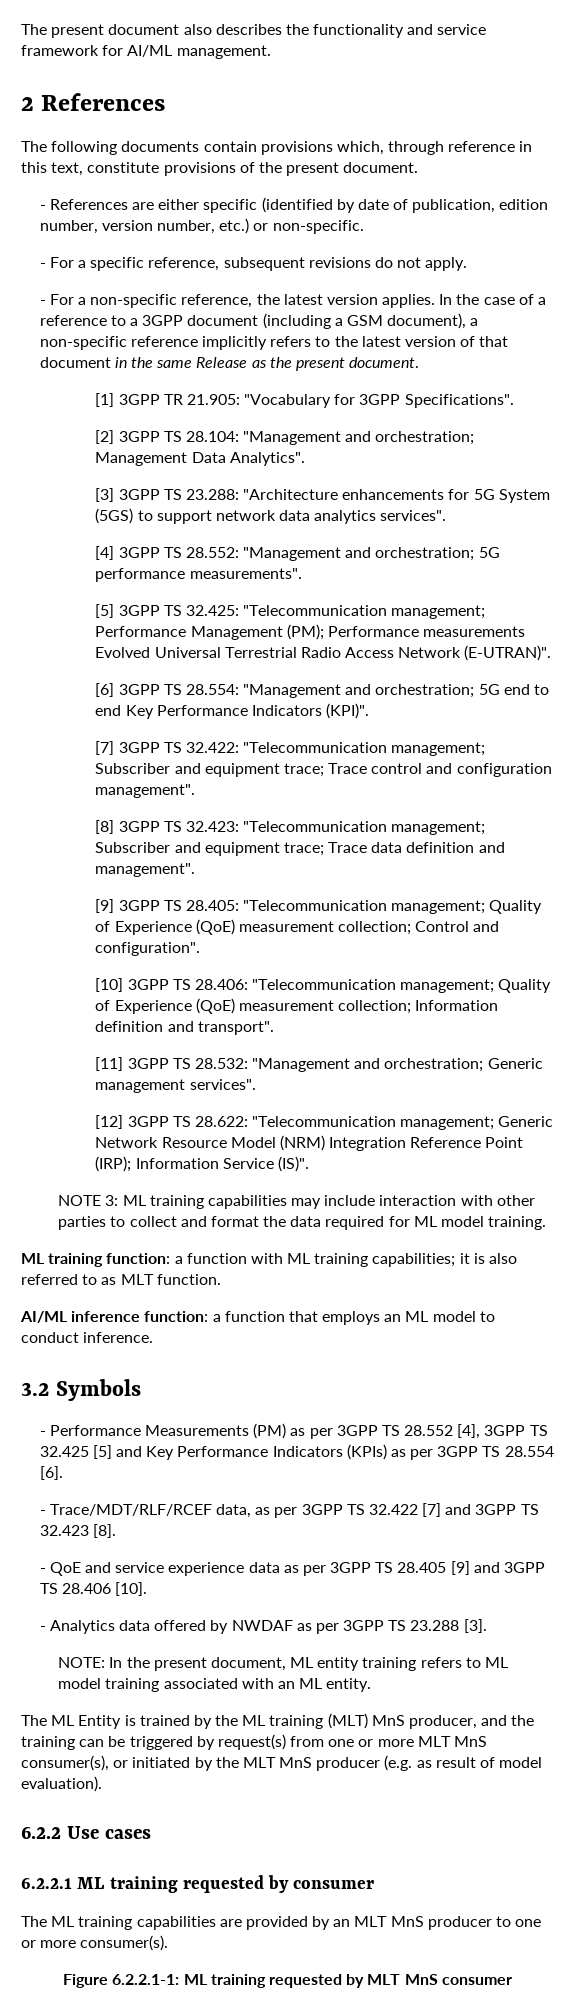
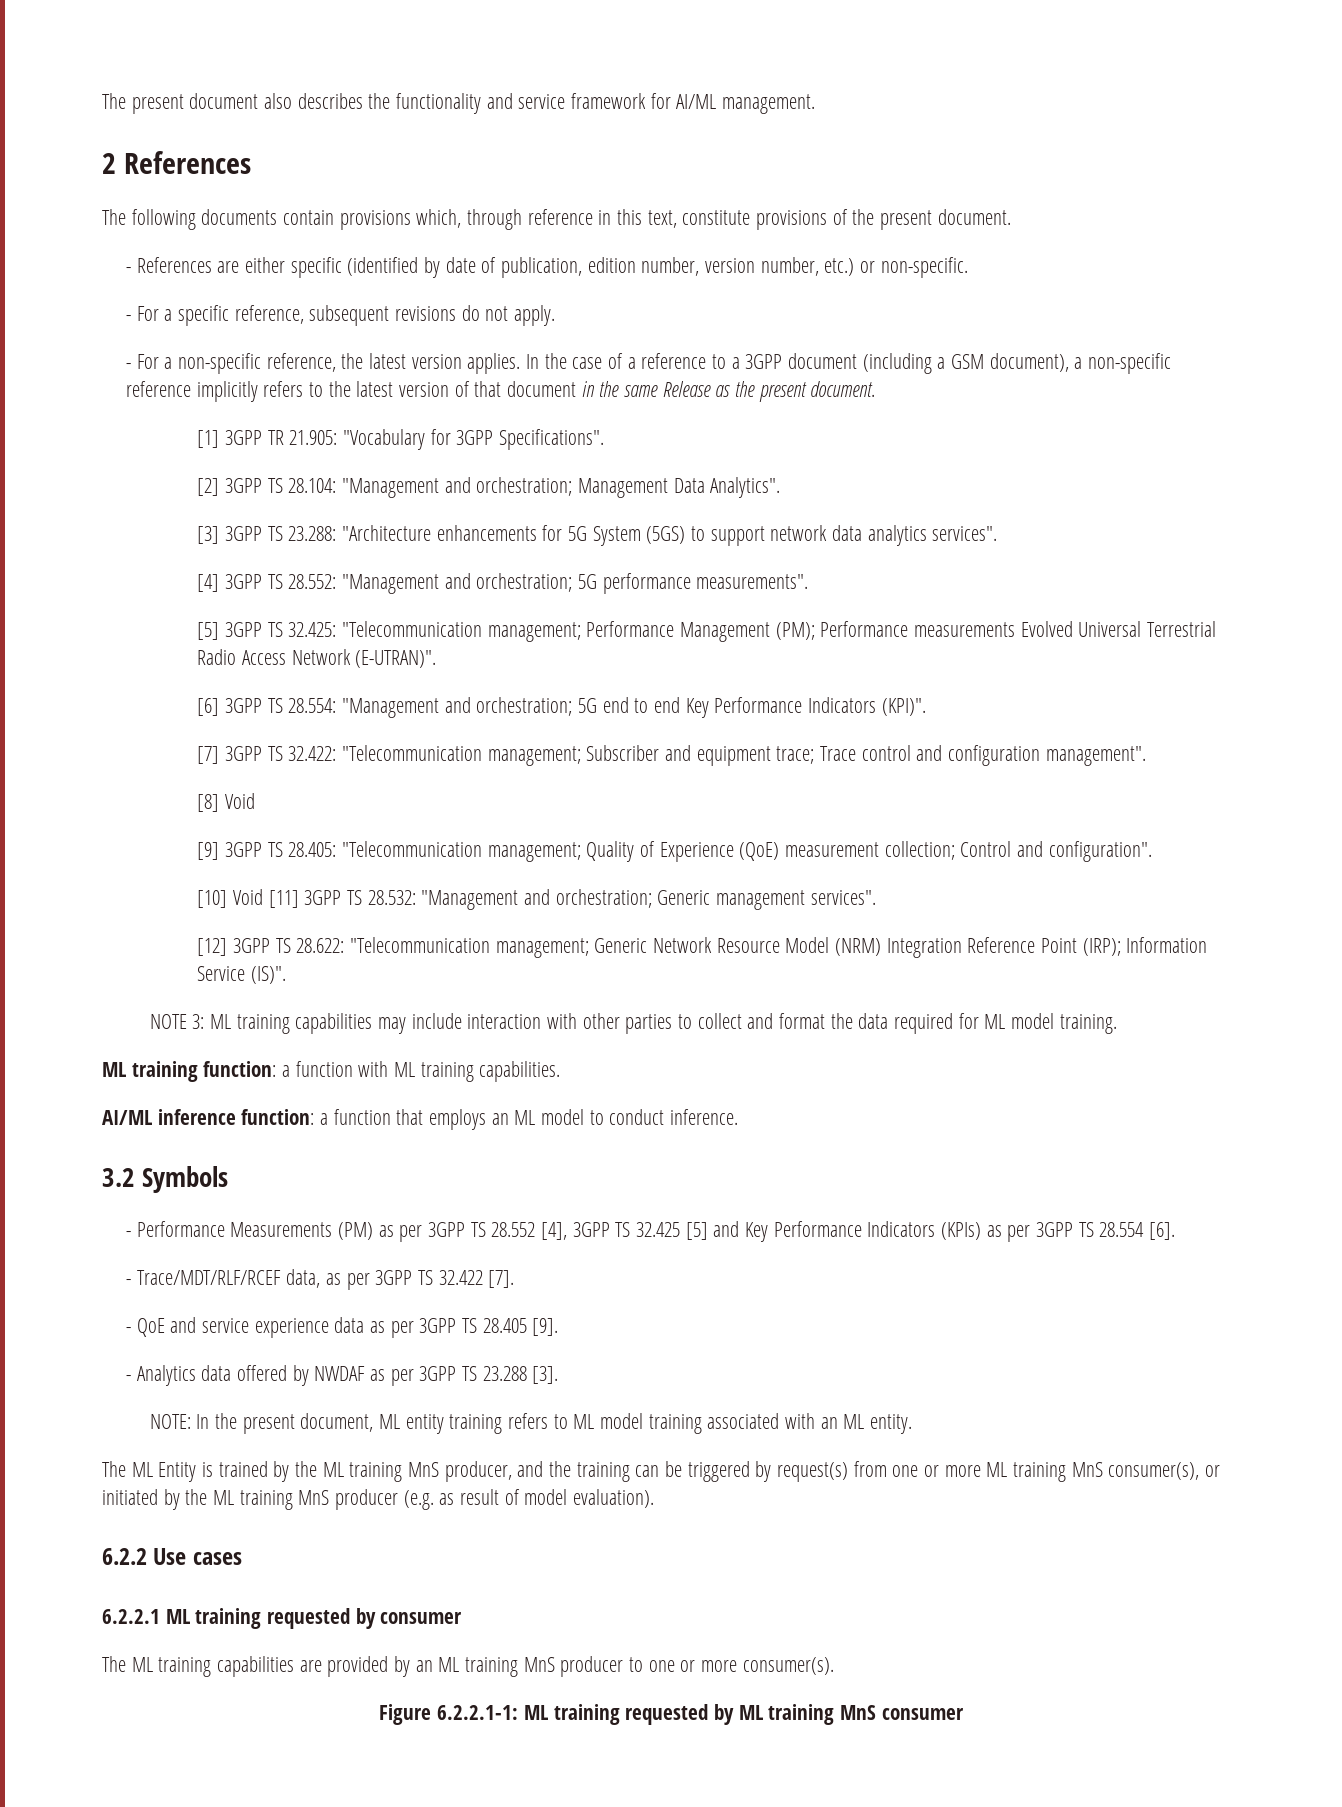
- [8] 3GPP TS 32.423: "Telecommunication management; Subscriber and equipment trace; Trace data definition and management".
+ [8] Void
- [10] 3GPP TS 28.406: "Telecommunication management; Quality of Experience (QoE) measurement collection; Information definition and transport".
- [11] 3GPP TS 28.532: "Management and orchestration; Generic management services".
+ [10] Void [11] 3GPP TS 28.532: "Management and orchestration; Generic management services".
- ML training function: a function with ML training capabilities; it is also referred to as MLT function.
+ ML training function: a function with ML training capabilities.
- - Trace/MDT/RLF/RCEF data, as per 3GPP TS 32.422 [7] and 3GPP TS 32.423 [8].
+ - Trace/MDT/RLF/RCEF data, as per 3GPP TS 32.422 [7].
- - QoE and service experience data as per 3GPP TS 28.405 [9] and 3GPP TS 28.406 [10].
+ - QoE and service experience data as per 3GPP TS 28.405 [9].
- The ML Entity is trained by the ML training (MLT) MnS producer, and the training can be triggered by request(s) from one or more MLT MnS consumer(s), or initiated by the MLT MnS producer (e.g. as result of model evaluation).
+ The ML Entity is trained by the ML training MnS producer, and the training can be triggered by request(s) from one or more ML training MnS consumer(s), or initiated by the ML training MnS producer (e.g. as result of model evaluation).
- The ML training capabilities are provided by an MLT MnS producer to one or more consumer(s).
+ The ML training capabilities are provided by an ML training MnS producer to one or more consumer(s).
- Figure 6.2.2.1-1: ML training requested by MLT MnS consumer
+ Figure 6.2.2.1-1: ML training requested by ML training MnS consumer

